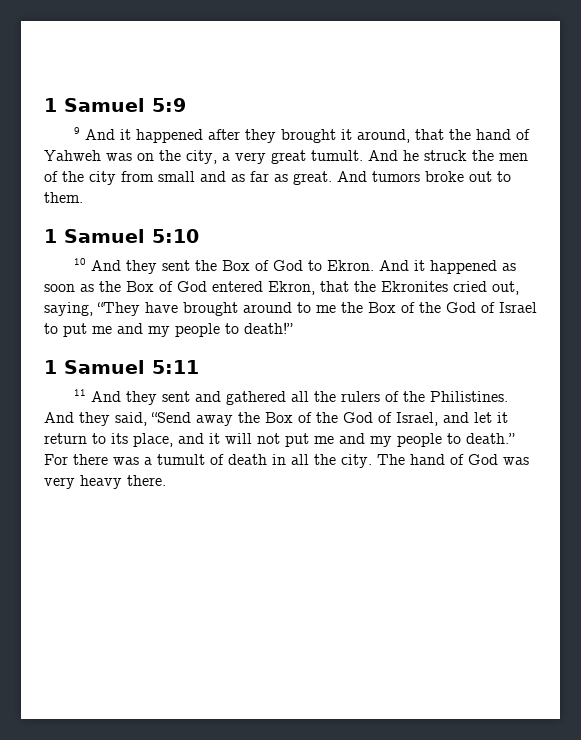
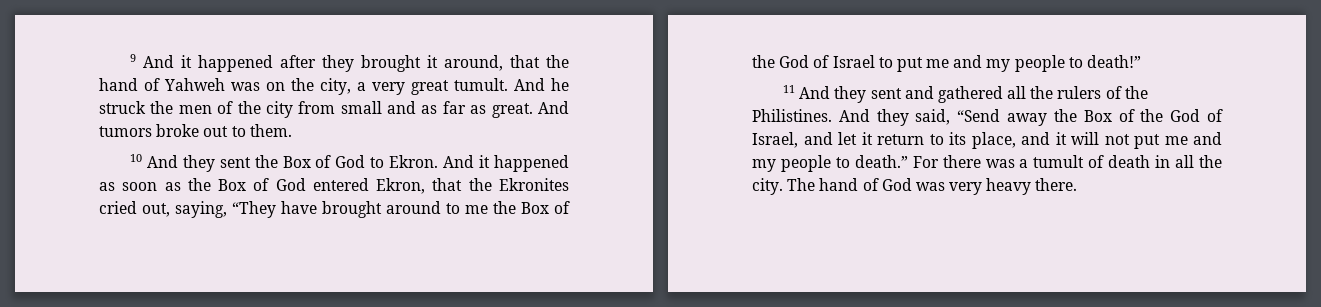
- 1 Samuel 5:9
- 1 Samuel 5:10
- 1 Samuel 5:11

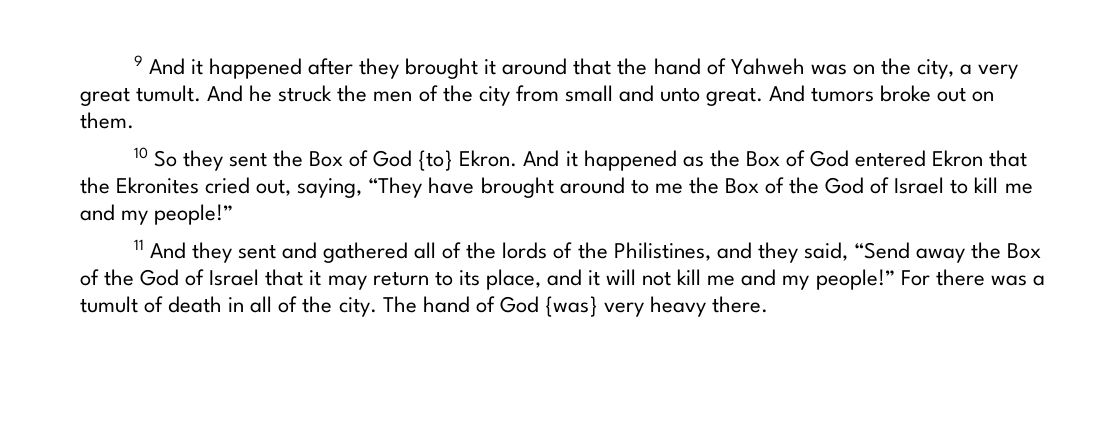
- 9 And it happened after they brought it around, that the hand of Yahweh was on the city, a very great tumult.
+ 9 And it happened after they brought it around that the hand of Yahweh was on the city, a very great tumult.
- And he struck the men of the city from small and as far as great.
+ And he struck the men of the city from small and unto great.
- And tumors broke out to them.
+ And tumors broke out on them.
- 10 And they sent the Box of God to Ekron.
+ 10 So they sent the Box of God {to} Ekron.
- And it happened as soon as the Box of God entered Ekron, that the Ekronites cried out, saying, “They have brought around to me the Box of the God of Israel to put me and my people to death!”
+ And it happened as the Box of God entered Ekron that the Ekronites cried out, saying, “They have brought around to me the Box of the God of Israel to kill me and my people!”
- 11 And they sent and gathered all the rulers of the Philistines. And they said, “Send away the Box of the God of Israel, and let it return to its place, and it will not put me and my people to death.”
+ 11 And they sent and gathered all of the lords of the Philistines, and they said, “Send away the Box of the God of Israel that it may return to its place, and it will not kill me and my people!”
- For there was a tumult of death in all the city.
+ For there was a tumult of death in all of the city.
- The hand of God was very heavy there.
+ The hand of God {was} very heavy there.

